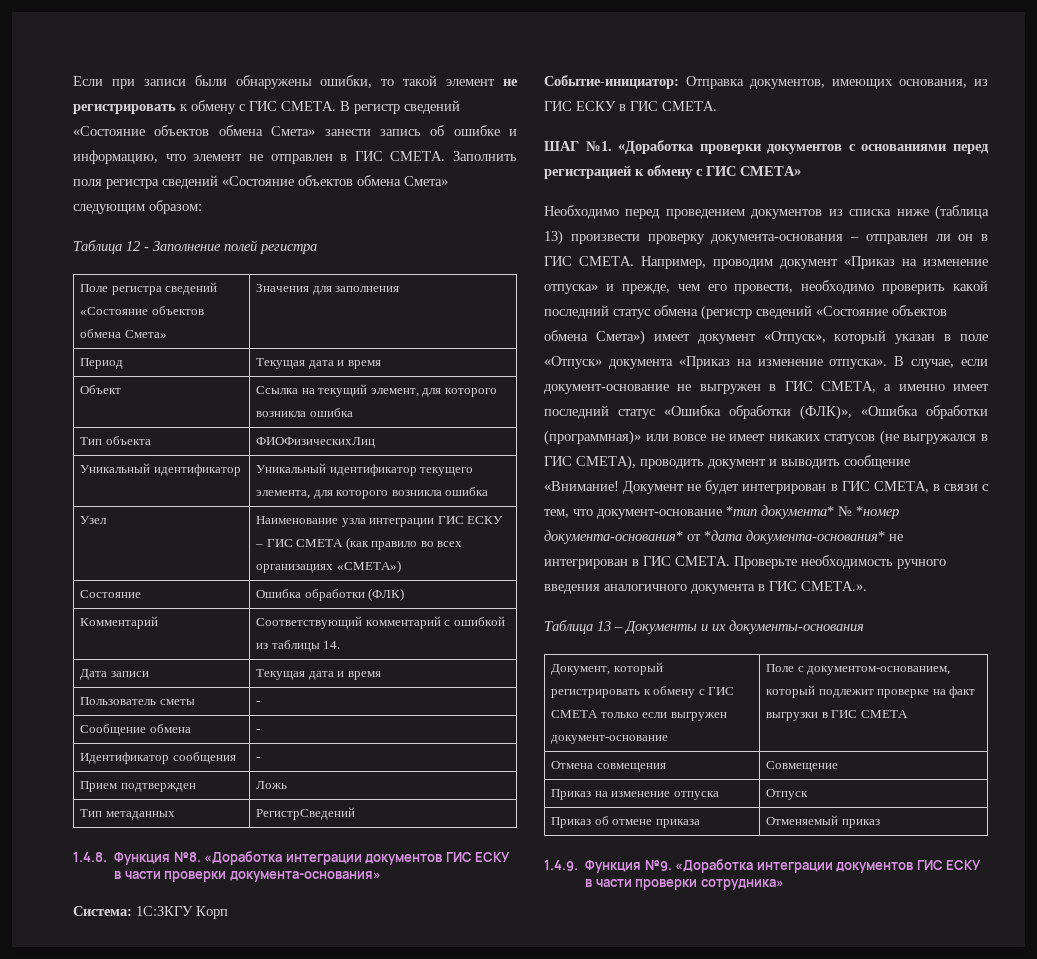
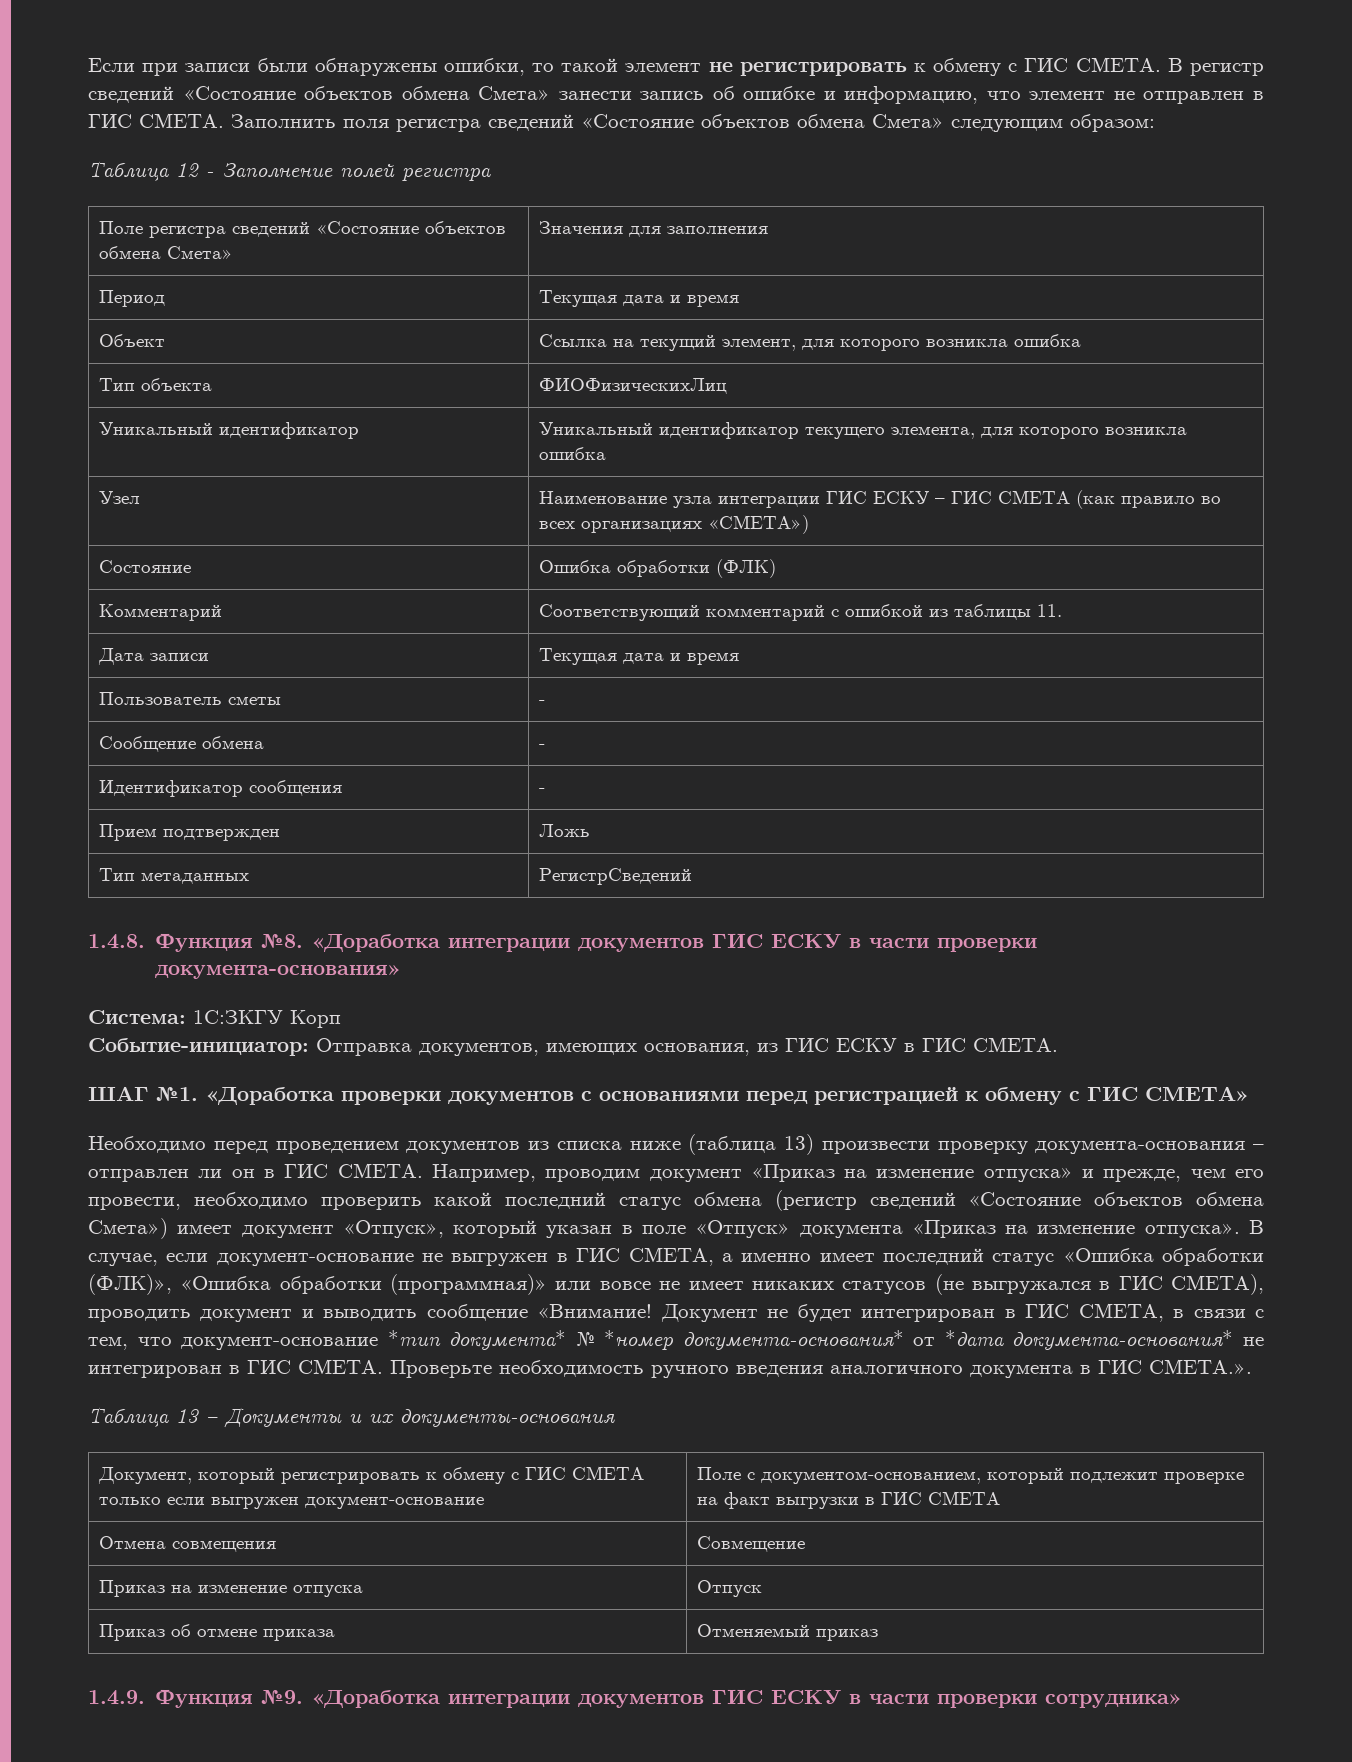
- Комментарий | Соответствующий комментарий с ошибкой из таблицы 14.
+ Комментарий | Соответствующий комментарий с ошибкой из таблицы 11.

